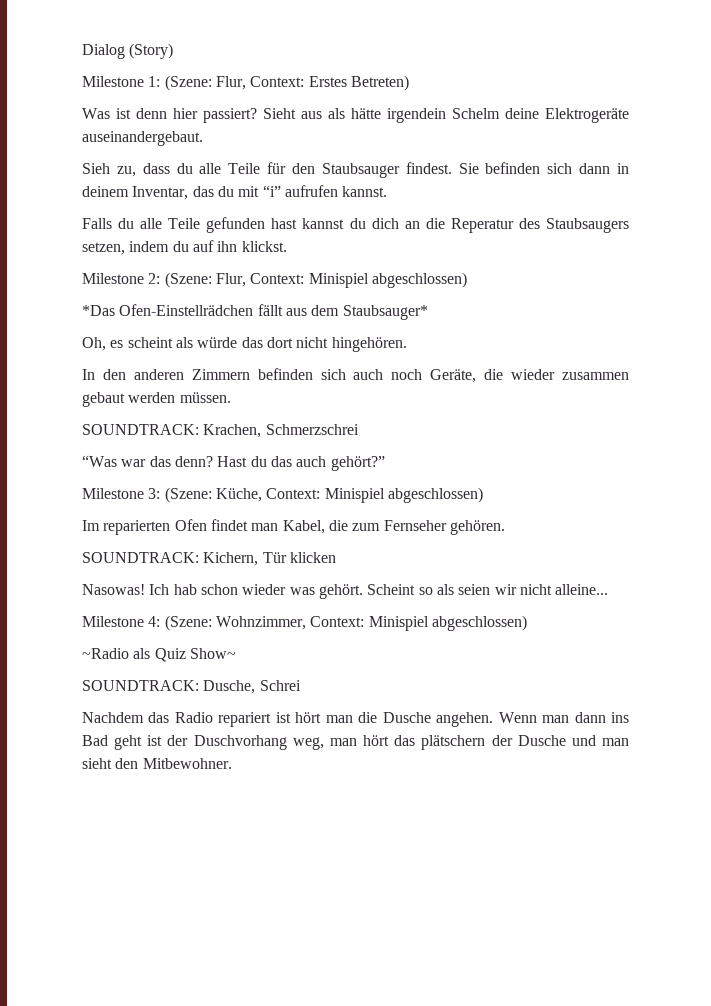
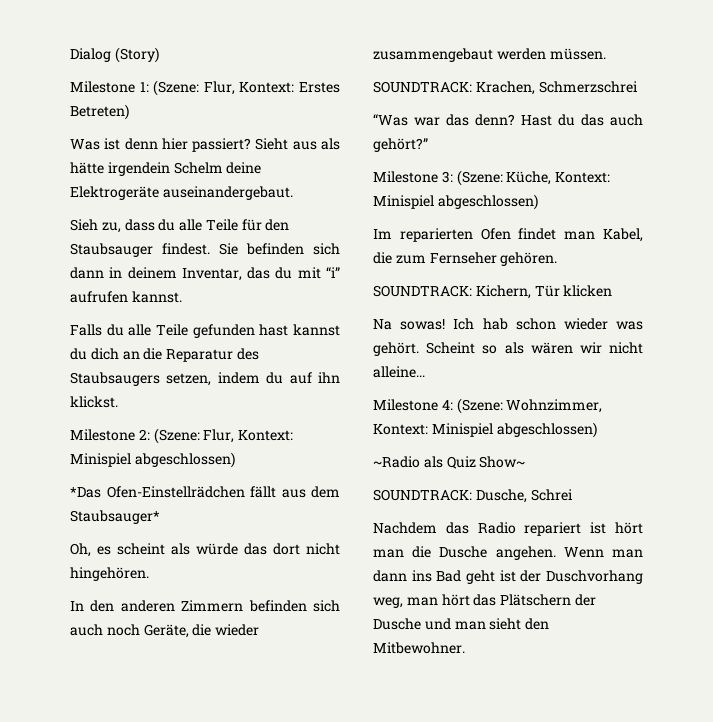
- Milestone 1: (Szene: Flur, Context: Erstes Betreten)
+ Milestone 1: (Szene: Flur, Kontext: Erstes Betreten)
- Falls du alle Teile gefunden hast kannst du dich an die Reperatur des Staubsaugers setzen, indem du auf ihn klickst.
+ Falls du alle Teile gefunden hast kannst du dich an die Reparatur des Staubsaugers setzen, indem du auf ihn klickst.
- Milestone 2: (Szene: Flur, Context: Minispiel abgeschlossen)
+ Milestone 2: (Szene: Flur, Kontext: Minispiel abgeschlossen)
- In den anderen Zimmern befinden sich auch noch Geräte, die wieder zusammen gebaut werden müssen.
+ In den anderen Zimmern befinden sich auch noch Geräte, die wieder zusammengebaut werden müssen.
- Milestone 3: (Szene: Küche, Context: Minispiel abgeschlossen)
+ Milestone 3: (Szene: Küche, Kontext: Minispiel abgeschlossen)
- Nasowas!
+ Na sowas!
- Scheint so als seien wir nicht alleine...
+ Scheint so als wären wir nicht alleine...
- Milestone 4: (Szene: Wohnzimmer, Context: Minispiel abgeschlossen)
+ Milestone 4: (Szene: Wohnzimmer, Kontext: Minispiel abgeschlossen)
- Wenn man dann ins Bad geht ist der Duschvorhang weg, man hört das plätschern der Dusche und man sieht den Mitbewohner.
+ Wenn man dann ins Bad geht ist der Duschvorhang weg, man hört das Plätschern der Dusche und man sieht den Mitbewohner.

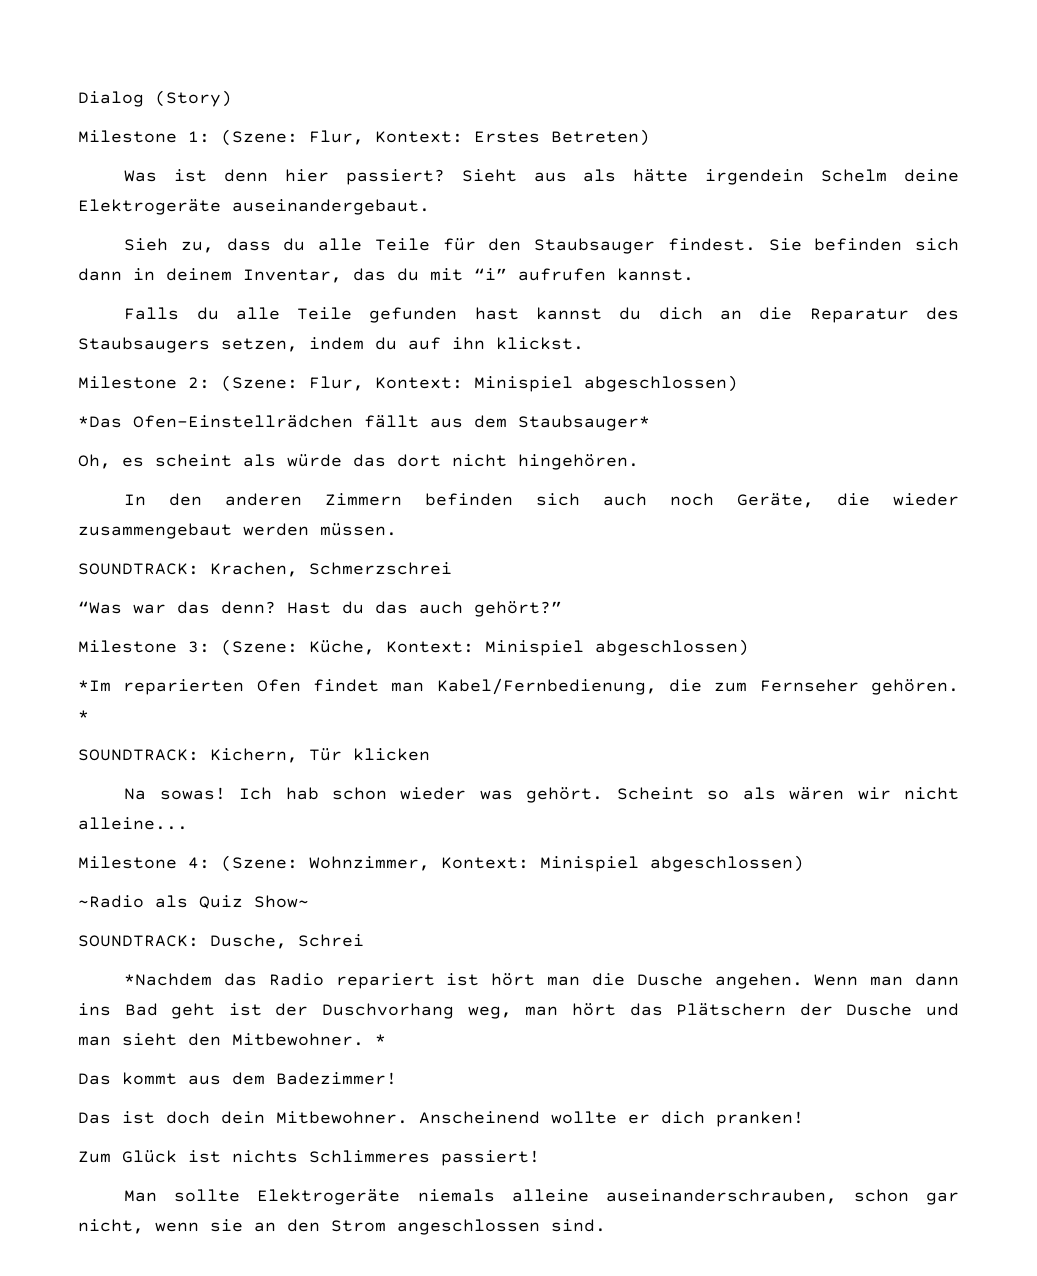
- Im reparierten Ofen findet man Kabel, die zum Fernseher gehören.
+ *Im reparierten Ofen findet man Kabel/Fernbedienung, die zum Fernseher gehören. *
- Nachdem das Radio repariert ist hört man die Dusche angehen.
+ *Nachdem das Radio repariert ist hört man die Dusche angehen.
- Wenn man dann ins Bad geht ist der Duschvorhang weg, man hört das Plätschern der Dusche und man sieht den Mitbewohner.
+ Wenn man dann ins Bad geht ist der Duschvorhang weg, man hört das Plätschern der Dusche und man sieht den Mitbewohner. *
+ Das kommt aus dem Badezimmer!
+ Das ist doch dein Mitbewohner. Anscheinend wollte er dich pranken!
+ Zum Glück ist nichts Schlimmeres passiert!
+ Man sollte Elektrogeräte niemals alleine auseinanderschrauben, schon gar nicht, wenn sie an den Strom angeschlossen sind.

